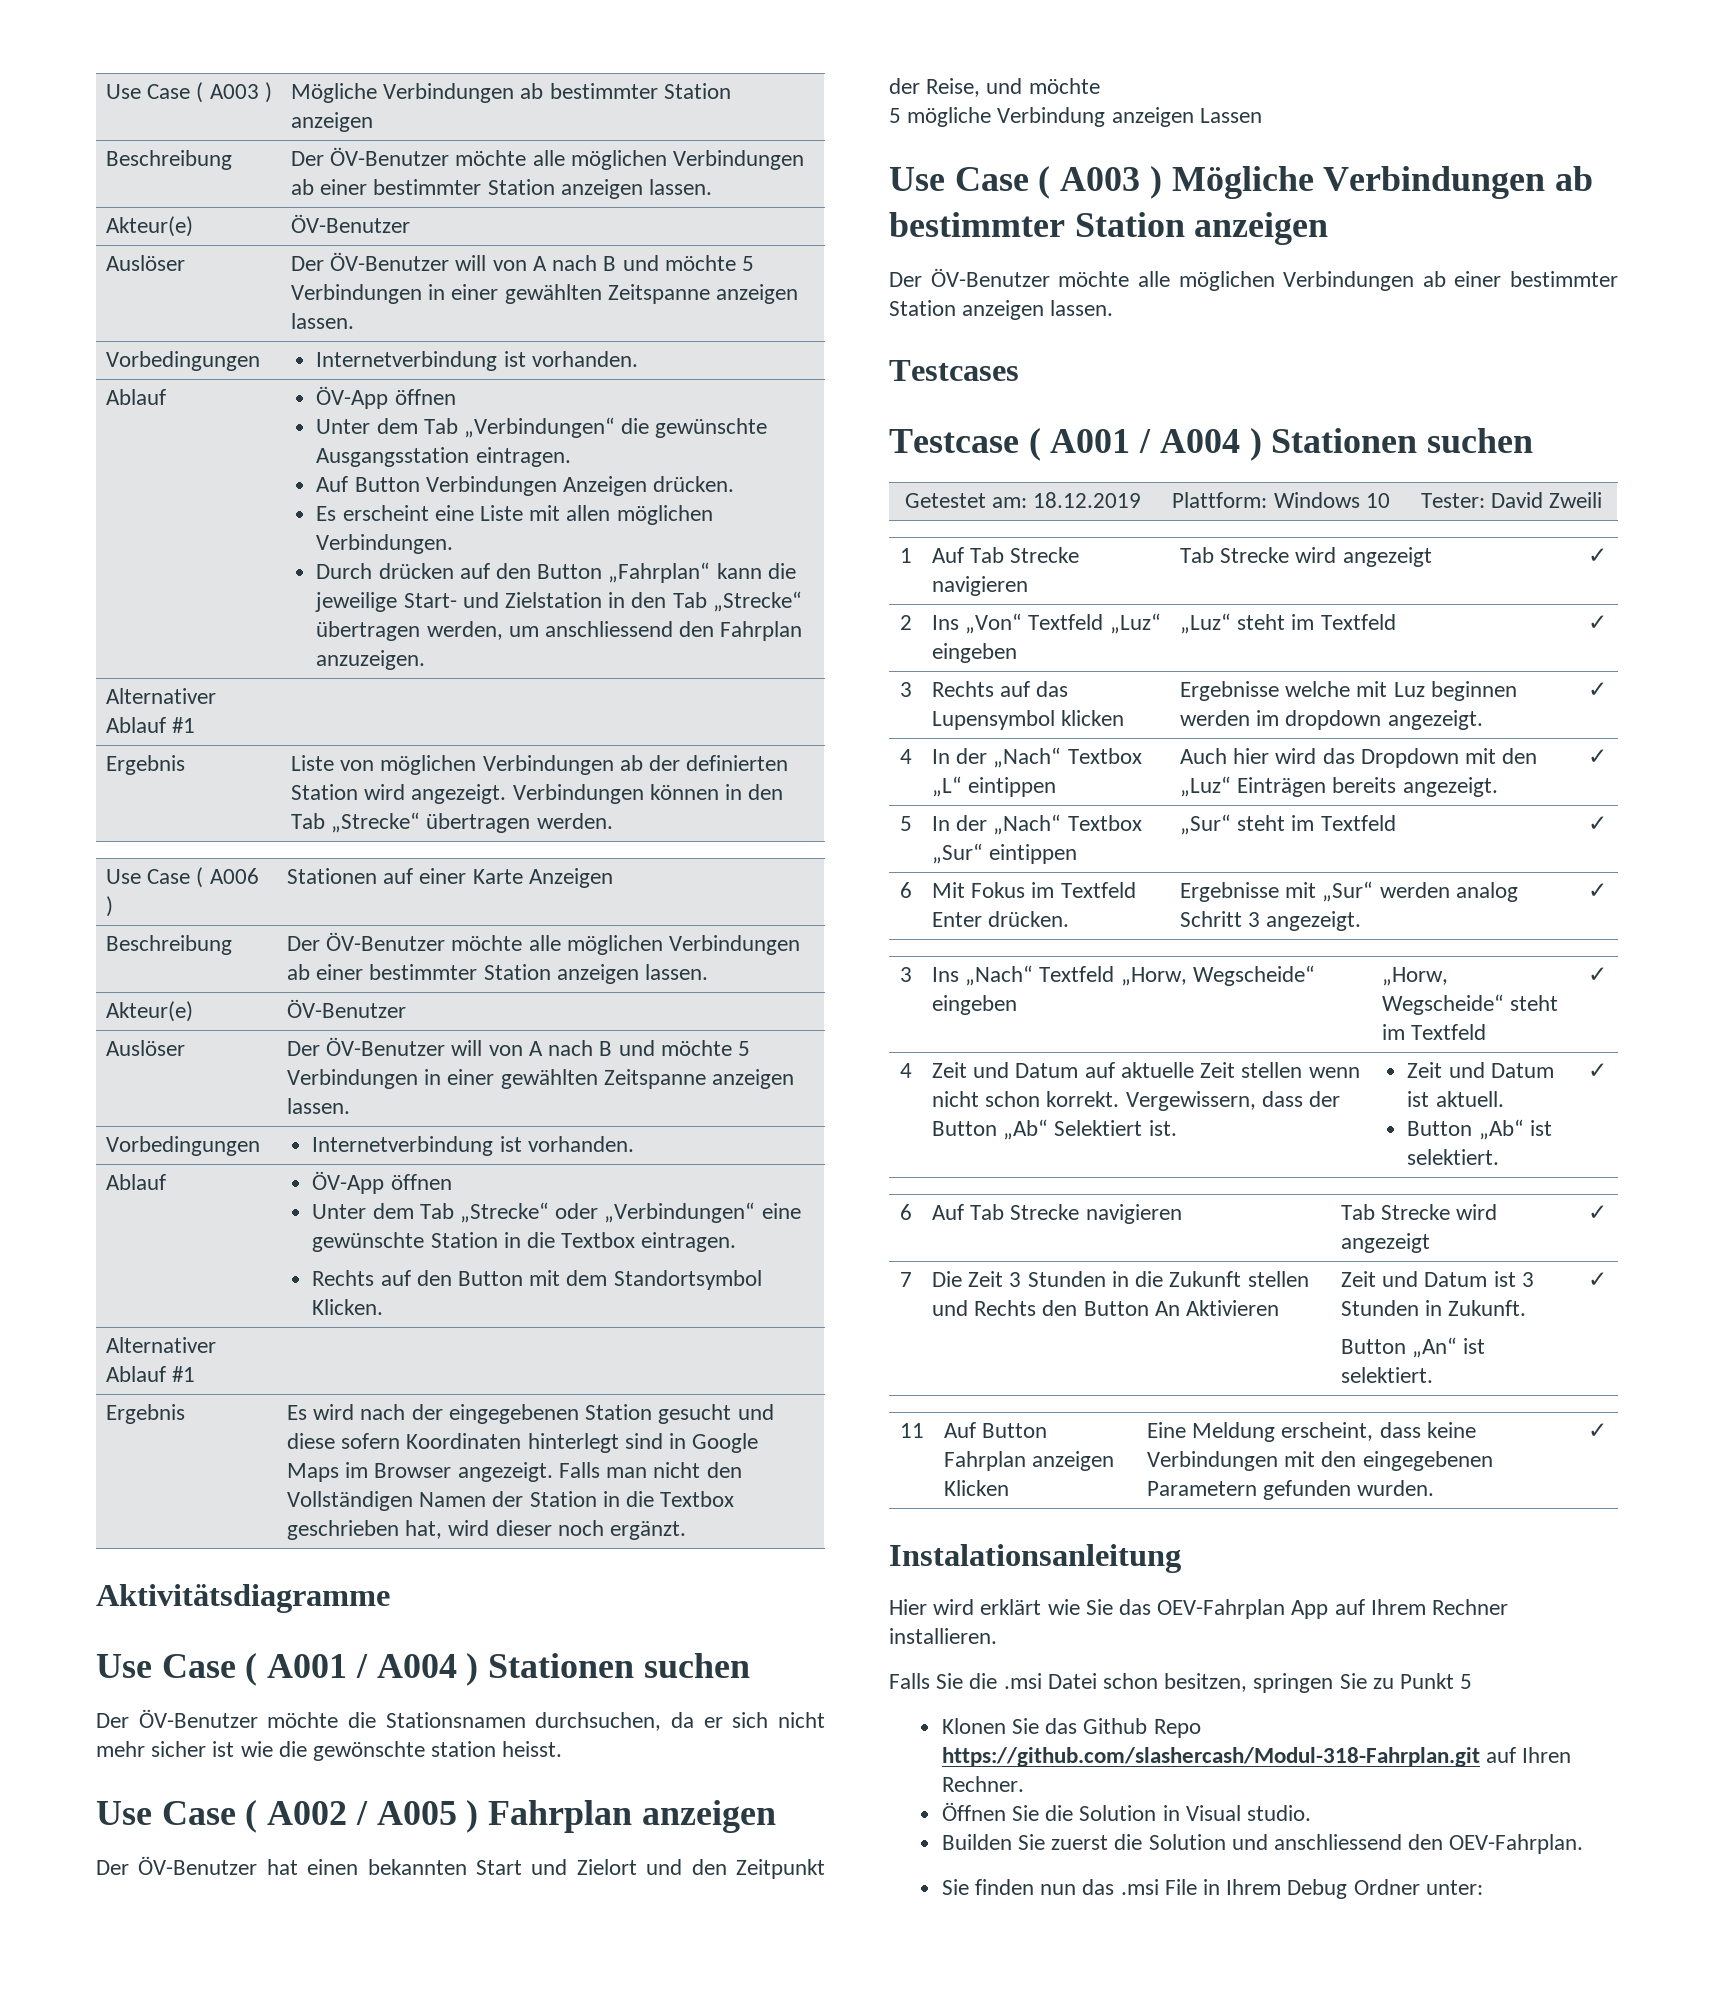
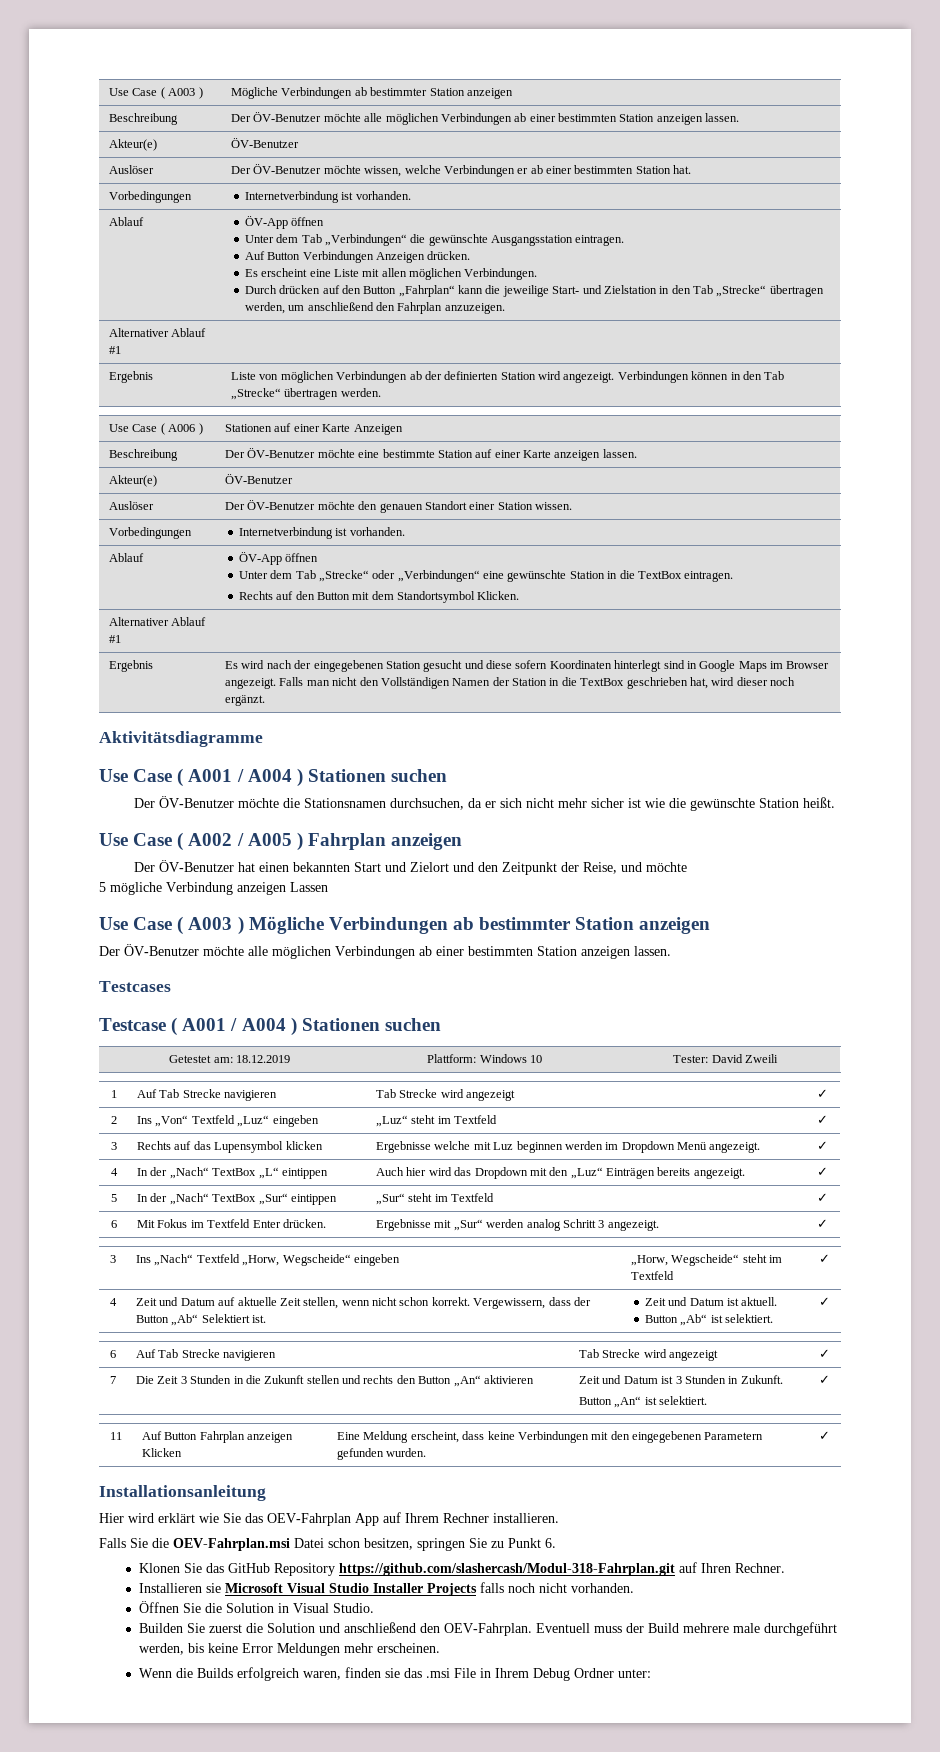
  Use Case ( A003 ) | Mögliche Verbindungen ab bestimmter Station anzeigen
- Beschreibung | Der ÖV-Benutzer möchte alle möglichen Verbindungen ab einer bestimmter Station anzeigen lassen.
+ Beschreibung | Der ÖV-Benutzer möchte alle möglichen Verbindungen ab einer bestimmten Station anzeigen lassen.
  Akteur(e) | ÖV-Benutzer
- Auslöser | Der ÖV-Benutzer will von A nach B und möchte 5 Verbindungen in einer gewählten Zeitspanne anzeigen lassen.
+ Auslöser | Der ÖV-Benutzer möchte wissen, welche Verbindungen er ab einer bestimmten Station hat.
- Durch drücken auf den Button „Fahrplan“ kann die jeweilige Start- und Zielstation in den Tab „Strecke“ übertragen werden, um anschliessend den Fahrplan anzuzeigen.
+ Durch drücken auf den Button „Fahrplan“ kann die jeweilige Start- und Zielstation in den Tab „Strecke“ übertragen werden, um anschließend den Fahrplan anzuzeigen.
  Use Case ( A006 ) | Stationen auf einer Karte Anzeigen
- Beschreibung | Der ÖV-Benutzer möchte alle möglichen Verbindungen ab einer bestimmter Station anzeigen lassen.
+ Beschreibung | Der ÖV-Benutzer möchte eine bestimmte Station auf einer Karte anzeigen lassen.
  Akteur(e) | ÖV-Benutzer
- Auslöser | Der ÖV-Benutzer will von A nach B und möchte 5 Verbindungen in einer gewählten Zeitspanne anzeigen lassen.
+ Auslöser | Der ÖV-Benutzer möchte den genauen Standort einer Station wissen.
  Vorbedingungen | Internetverbindung ist vorhanden.
  Ablauf | ÖV-App öffnen
- Unter dem Tab „Strecke“ oder „Verbindungen“ eine gewünschte Station in die Textbox eintragen.
+ Unter dem Tab „Strecke“ oder „Verbindungen“ eine gewünschte Station in die TextBox eintragen.
- Ergebnis | Es wird nach der eingegebenen Station gesucht und diese sofern Koordinaten hinterlegt sind in Google Maps im Browser angezeigt. Falls man nicht den Vollständigen Namen der Station in die Textbox geschrieben hat, wird dieser noch ergänzt.
+ Ergebnis | Es wird nach der eingegebenen Station gesucht und diese sofern Koordinaten hinterlegt sind in Google Maps im Browser angezeigt. Falls man nicht den Vollständigen Namen der Station in die TextBox geschrieben hat, wird dieser noch ergänzt.
- Der ÖV-Benutzer möchte die Stationsnamen durchsuchen, da er sich nicht mehr sicher ist wie die gewönschte station heisst.
+ Der ÖV-Benutzer möchte die Stationsnamen durchsuchen, da er sich nicht mehr sicher ist wie die gewünschte Station heißt.
  Use Case ( A003 ) Mögliche Verbindungen ab bestimmter Station anzeigen
- Der ÖV-Benutzer möchte alle möglichen Verbindungen ab einer bestimmter Station anzeigen lassen.
+ Der ÖV-Benutzer möchte alle möglichen Verbindungen ab einer bestimmten Station anzeigen lassen.
- 3 | Rechts auf das Lupensymbol klicken | Ergebnisse welche mit Luz beginnen werden im dropdown angezeigt. | ✓
+ 3 | Rechts auf das Lupensymbol klicken | Ergebnisse welche mit Luz beginnen werden im Dropdown Menü angezeigt. | ✓
- 4 | In der „Nach“ Textbox „L“ eintippen | Auch hier wird das Dropdown mit den „Luz“ Einträgen bereits angezeigt. | ✓
+ 4 | In der „Nach“ TextBox „L“ eintippen | Auch hier wird das Dropdown mit den „Luz“ Einträgen bereits angezeigt. | ✓
- 5 | In der „Nach“ Textbox „Sur“ eintippen | „Sur“ steht im Textfeld | ✓
+ 5 | In der „Nach“ TextBox „Sur“ eintippen | „Sur“ steht im Textfeld | ✓
- 4 | Zeit und Datum auf aktuelle Zeit stellen wenn nicht schon korrekt. Vergewissern, dass der Button „Ab“ Selektiert ist. | Zeit und Datum ist aktuell.
+ 4 | Zeit und Datum auf aktuelle Zeit stellen, wenn nicht schon korrekt. Vergewissern, dass der Button „Ab“ Selektiert ist. | Zeit und Datum ist aktuell.
- 7 | Die Zeit 3 Stunden in die Zukunft stellen und Rechts den Button An Aktivieren | Zeit und Datum ist 3 Stunden in Zukunft.
+ 7 | Die Zeit 3 Stunden in die Zukunft stellen und rechts den Button „An“ aktivieren | Zeit und Datum ist 3 Stunden in Zukunft.
- Instalationsanleitung
+ Installationsanleitung
- Falls Sie die .msi Datei schon besitzen, springen Sie zu Punkt 5
+ Falls Sie die OEV-Fahrplan.msi Datei schon besitzen, springen Sie zu Punkt 6.
- Klonen Sie das Github Repo https://github.com/slashercash/Modul-318-Fahrplan.git auf Ihren Rechner.
+ Klonen Sie das GitHub Repository https://github.com/slashercash/Modul-318-Fahrplan.git auf Ihren Rechner.
+ Installieren sie Microsoft Visual Studio Installer Projects falls noch nicht vorhanden.
- Öffnen Sie die Solution in Visual studio.
+ Öffnen Sie die Solution in Visual Studio.
- Builden Sie zuerst die Solution und anschliessend den OEV-Fahrplan.
- Sie finden nun das .msi File in Ihrem Debug Ordner unter:
+ Builden Sie zuerst die Solution und anschließend den OEV-Fahrplan. Eventuell muss der Build mehrere male durchgeführt werden, bis keine Error Meldungen mehr erscheinen.
+ Wenn die Builds erfolgreich waren, finden sie das .msi File in Ihrem Debug Ordner unter:

